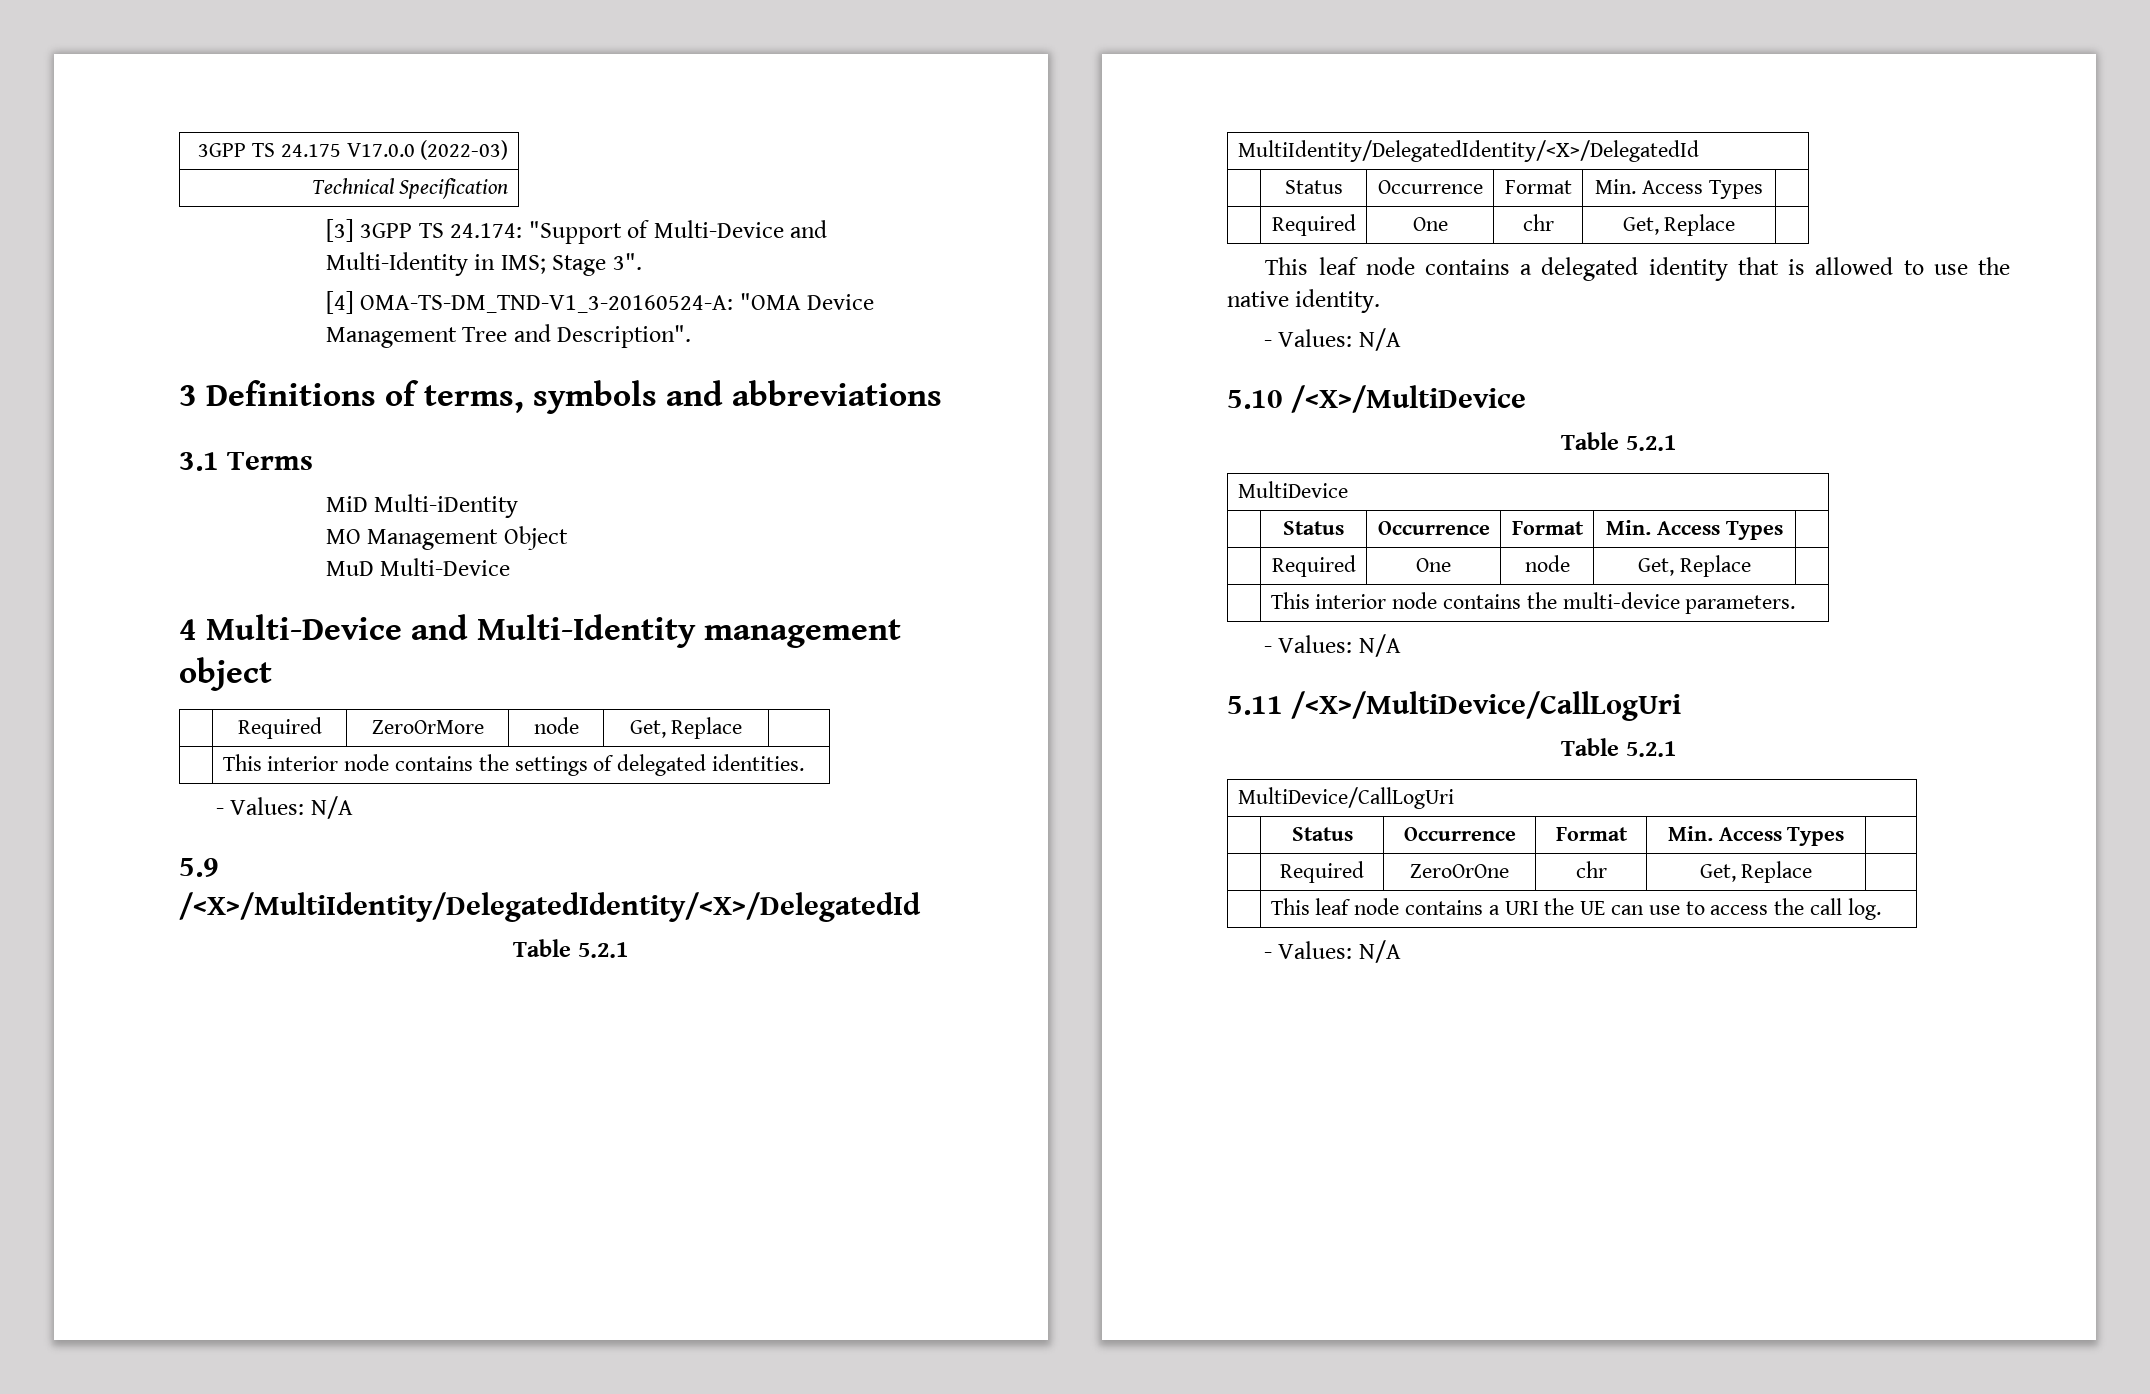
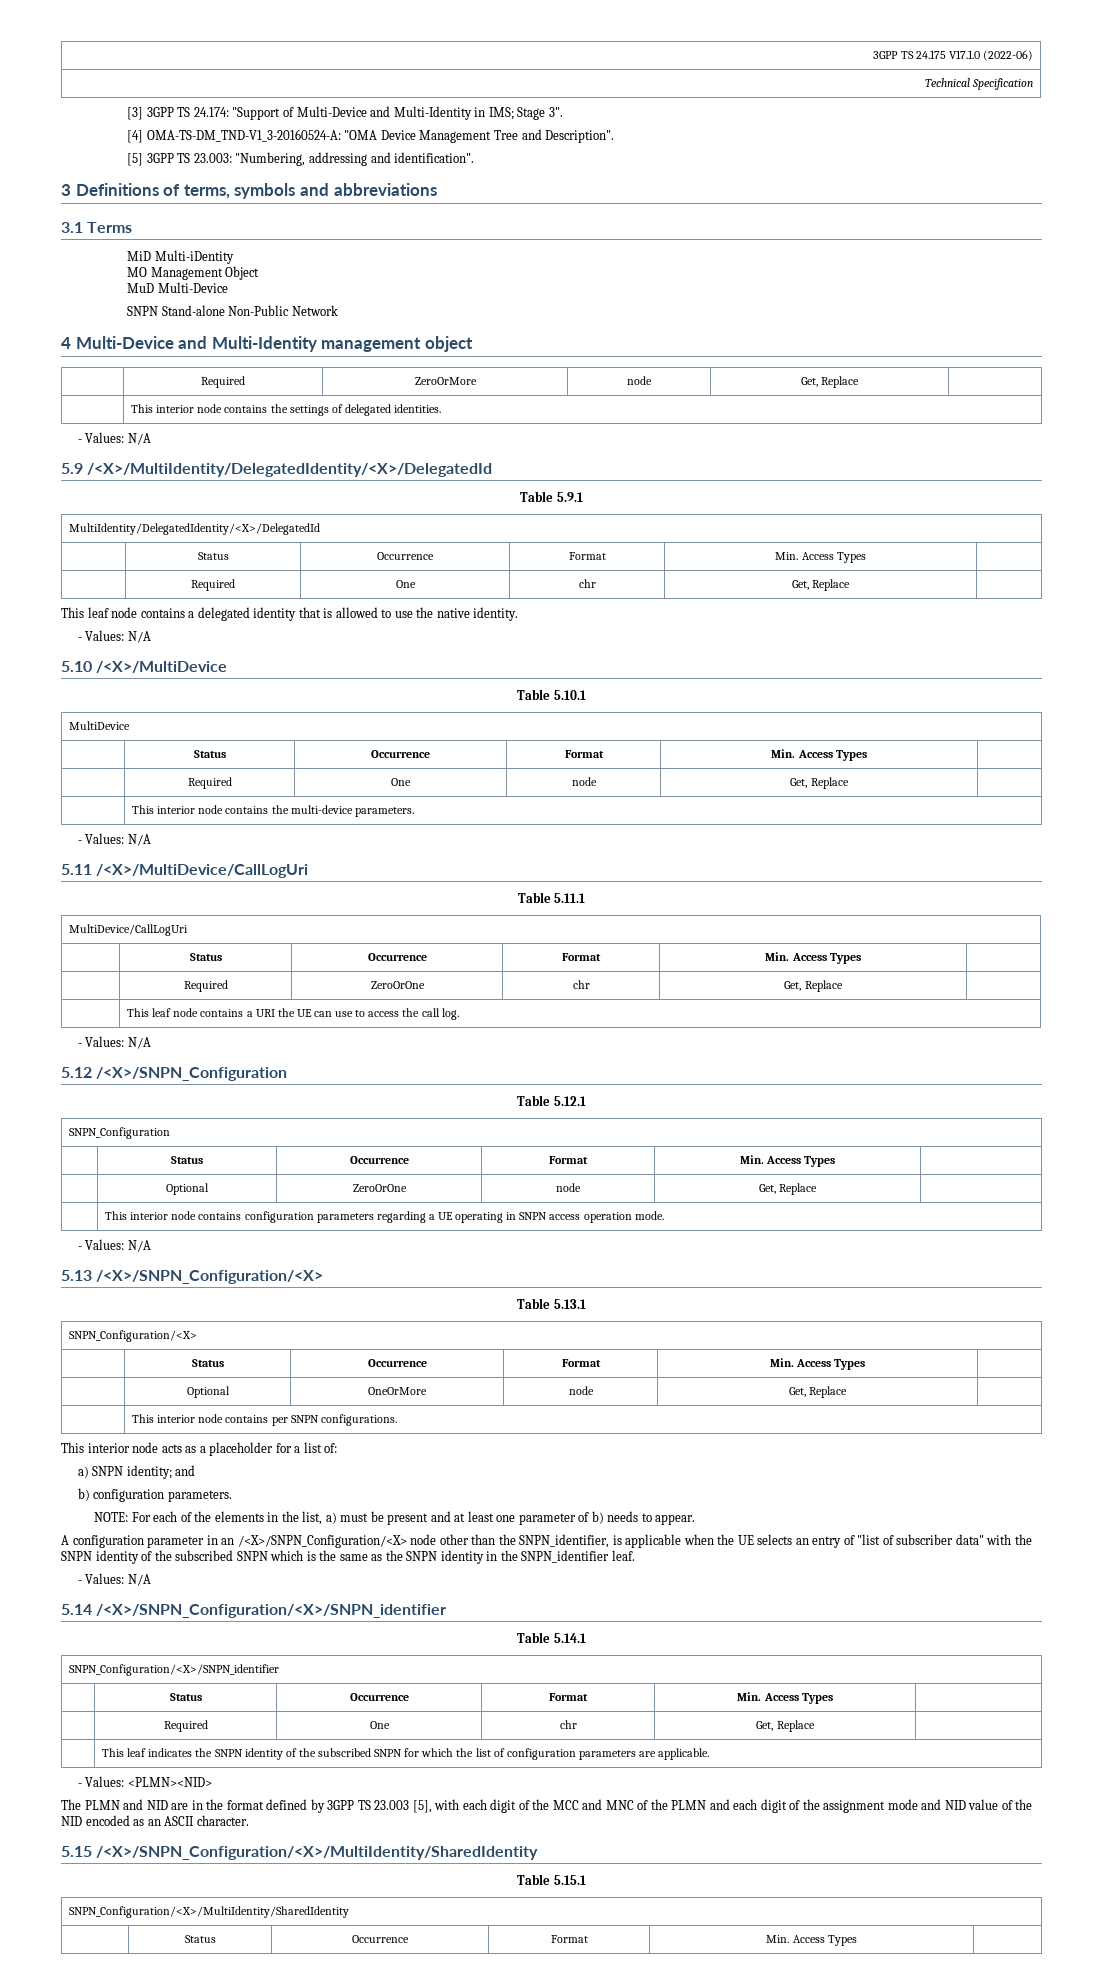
- 3GPP TS 24.175 V17.0.0 (2022-03)
+ 3GPP TS 24.175 V17.1.0 (2022-06)
+ [5] 3GPP TS 23.003: "Numbering, addressing and identification".
+ SNPN Stand-alone Non-Public Network
  5.9 /<X>/MultiIdentity/DelegatedIdentity/<X>/DelegatedId
- Table 5.2.1
+ Table 5.9.1
  5.10 /<X>/MultiDevice
- Table 5.2.1
+ Table 5.10.1
  5.11 /<X>/MultiDevice/CallLogUri
- Table 5.2.1
+ Table 5.11.1
+ 5.12 /<X>/SNPN_Configuration
+ Table 5.12.1
+ SNPN_Configuration
+ | Status | Occurrence | Format | Min. Access Types |
+ | Optional | ZeroOrOne | node | Get, Replace |
+ | This interior node contains configuration parameters regarding a UE operating in SNPN access operation mode.
+ - Values: N/A
+ 5.13 /<X>/SNPN_Configuration/<X>
+ Table 5.13.1
+ SNPN_Configuration/<X>
+ | Status | Occurrence | Format | Min. Access Types |
+ | Optional | OneOrMore | node | Get, Replace |
+ | This interior node contains per SNPN configurations.
+ This interior node acts as a placeholder for a list of:
+ a) SNPN identity; and
+ b) configuration parameters.
+ NOTE: For each of the elements in the list, a) must be present and at least one parameter of b) needs to appear.
+ A configuration parameter in an /<X>/SNPN_Configuration/<X> node other than the SNPN_identifier, is applicable when the UE selects an entry of "list of subscriber data" with the SNPN identity of the subscribed SNPN which is the same as the SNPN identity in the SNPN_identifier leaf.
+ - Values: N/A
+ 5.14 /<X>/SNPN_Configuration/<X>/SNPN_identifier
+ Table 5.14.1
+ SNPN_Configuration/<X>/SNPN_identifier
+ | Status | Occurrence | Format | Min. Access Types |
+ | Required | One | chr | Get, Replace |
+ | This leaf indicates the SNPN identity of the subscribed SNPN for which the list of configuration parameters are applicable.
+ - Values: <PLMN><NID>
+ The PLMN and NID are in the format defined by 3GPP TS 23.003 [5], with each digit of the MCC and MNC of the PLMN and each digit of the assignment mode and NID value of the NID encoded as an ASCII character.
+ 5.15 /<X>/SNPN_Configuration/<X>/MultiIdentity/SharedIdentity
+ Table 5.15.1
+ SNPN_Configuration/<X>/MultiIdentity/SharedIdentity
+ | Status | Occurrence | Format | Min. Access Types |

